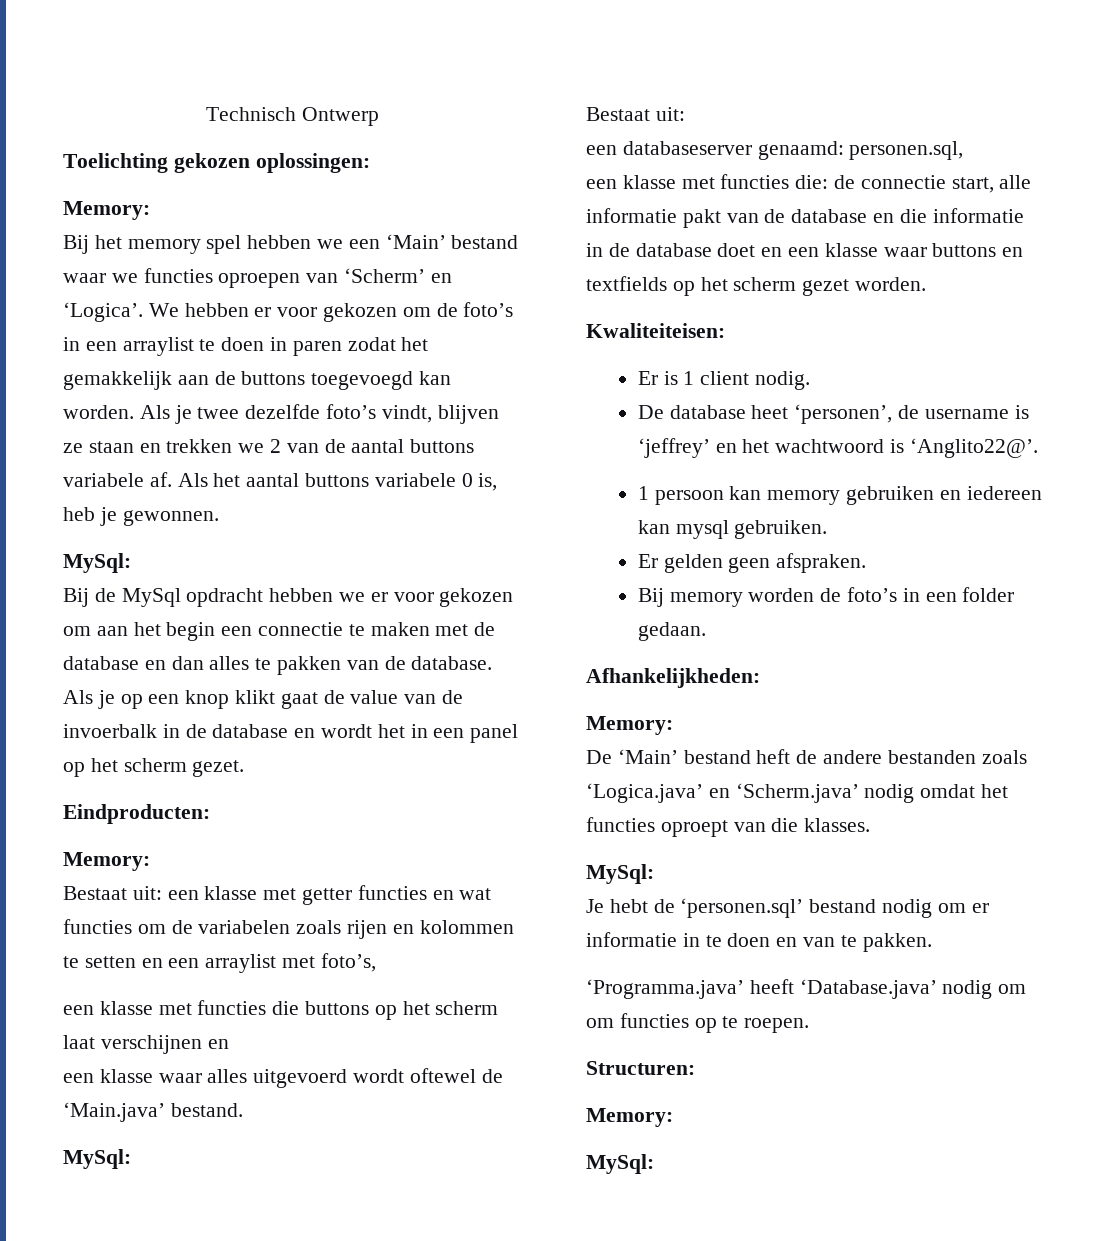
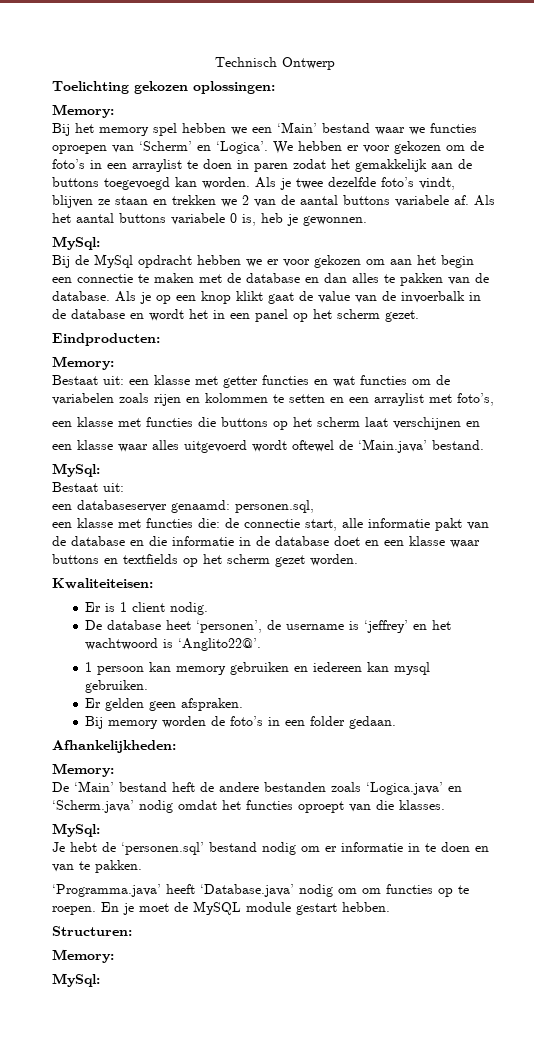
+ En je moet de MySQL module gestart hebben.

